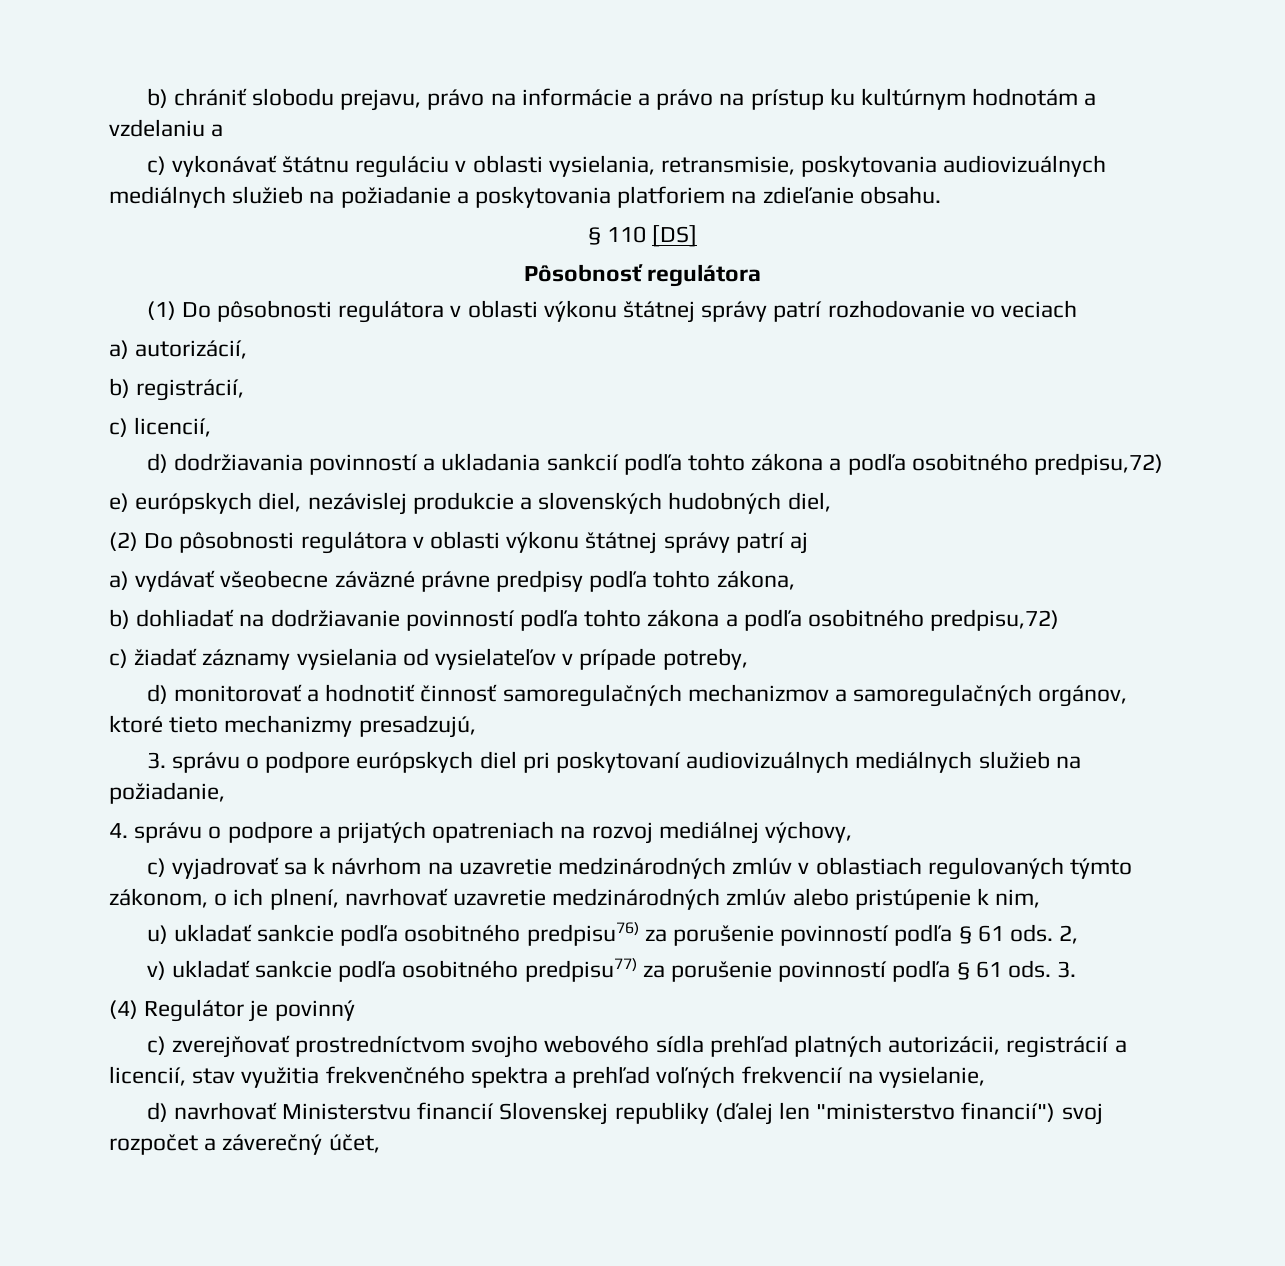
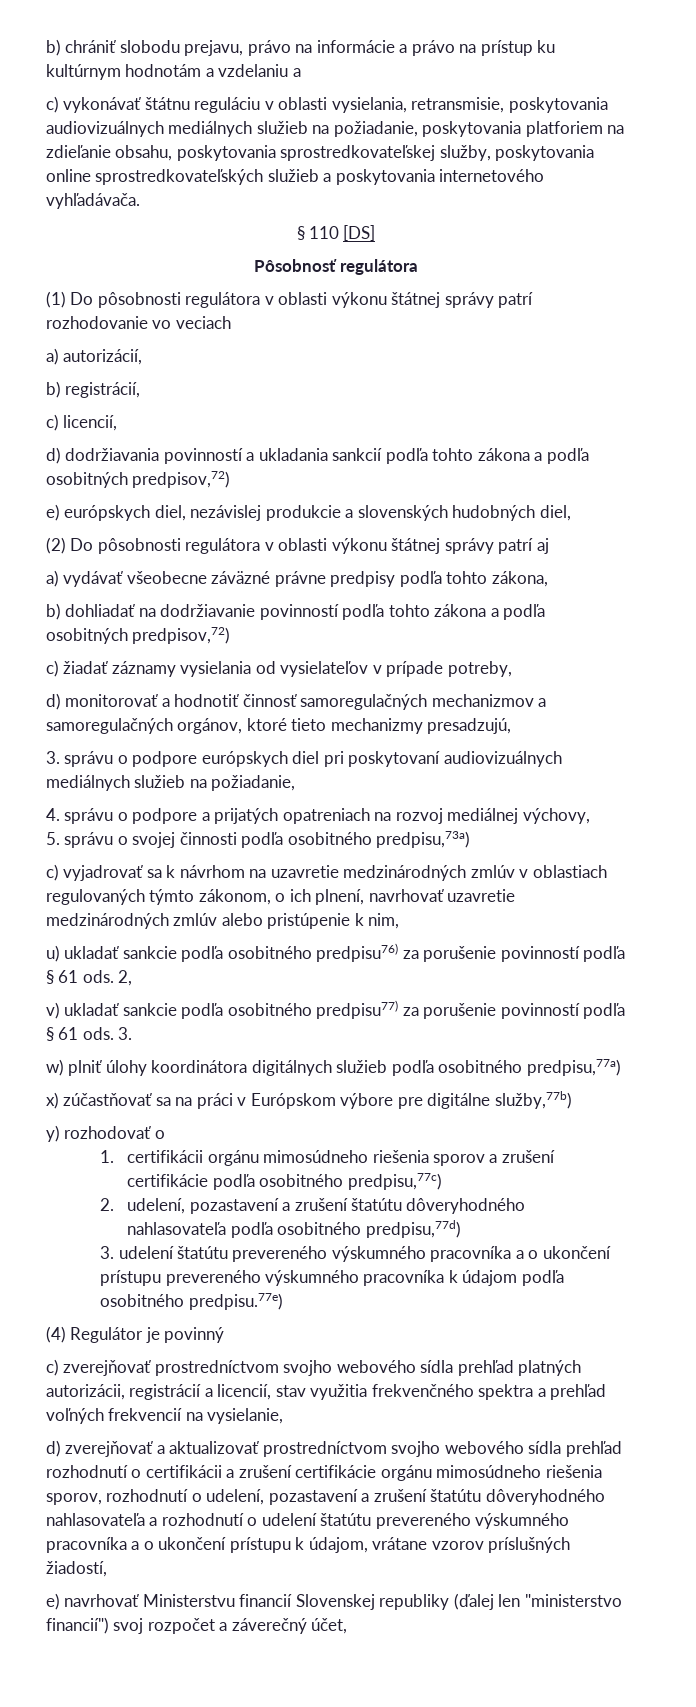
- c) vykonávať štátnu reguláciu v oblasti vysielania, retransmisie, poskytovania audiovizuálnych mediálnych služieb na požiadanie a poskytovania platforiem na zdieľanie obsahu.
+ c) vykonávať štátnu reguláciu v oblasti vysielania, retransmisie, poskytovania audiovizuálnych mediálnych služieb na požiadanie, poskytovania platforiem na zdieľanie obsahu, poskytovania sprostredkovateľskej služby, poskytovania online sprostredkovateľských služieb a poskytovania internetového vyhľadávača.
- d) dodržiavania povinností a ukladania sankcií podľa tohto zákona a podľa osobitného predpisu,72)
+ d) dodržiavania povinností a ukladania sankcií podľa tohto zákona a podľa osobitných predpisov,72)
- b) dohliadať na dodržiavanie povinností podľa tohto zákona a podľa osobitného predpisu,72)
+ b) dohliadať na dodržiavanie povinností podľa tohto zákona a podľa osobitných predpisov,72)
+ 5. správu o svojej činnosti podľa osobitného predpisu,73a)
+ w) plniť úlohy koordinátora digitálnych služieb podľa osobitného predpisu,77a)
+ x) zúčastňovať sa na práci v Európskom výbore pre digitálne služby,77b)
+ y) rozhodovať o
+ 1. certifikácii orgánu mimosúdneho riešenia sporov a zrušení certifikácie podľa osobitného predpisu,77c)
+ 2. udelení, pozastavení a zrušení štatútu dôveryhodného nahlasovateľa podľa osobitného predpisu,77d)
+ 3. udelení štatútu prevereného výskumného pracovníka a o ukončení prístupu prevereného výskumného pracovníka k údajom podľa osobitného predpisu.77e)
- d) navrhovať Ministerstvu financií Slovenskej republiky (ďalej len "ministerstvo financií") svoj rozpočet a záverečný účet,
+ d) zverejňovať a aktualizovať prostredníctvom svojho webového sídla prehľad rozhodnutí o certifikácii a zrušení certifikácie orgánu mimosúdneho riešenia sporov, rozhodnutí o udelení, pozastavení a zrušení štatútu dôveryhodného nahlasovateľa a rozhodnutí o udelení štatútu prevereného výskumného pracovníka a o ukončení prístupu k údajom, vrátane vzorov príslušných žiadostí,
+ e) navrhovať Ministerstvu financií Slovenskej republiky (ďalej len "ministerstvo financií") svoj rozpočet a záverečný účet,

